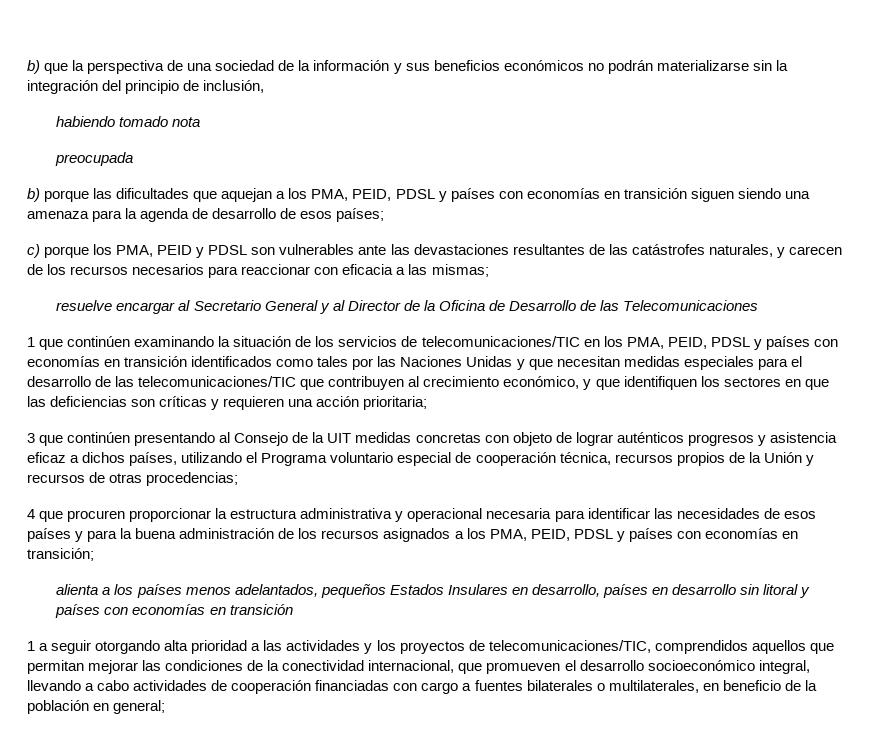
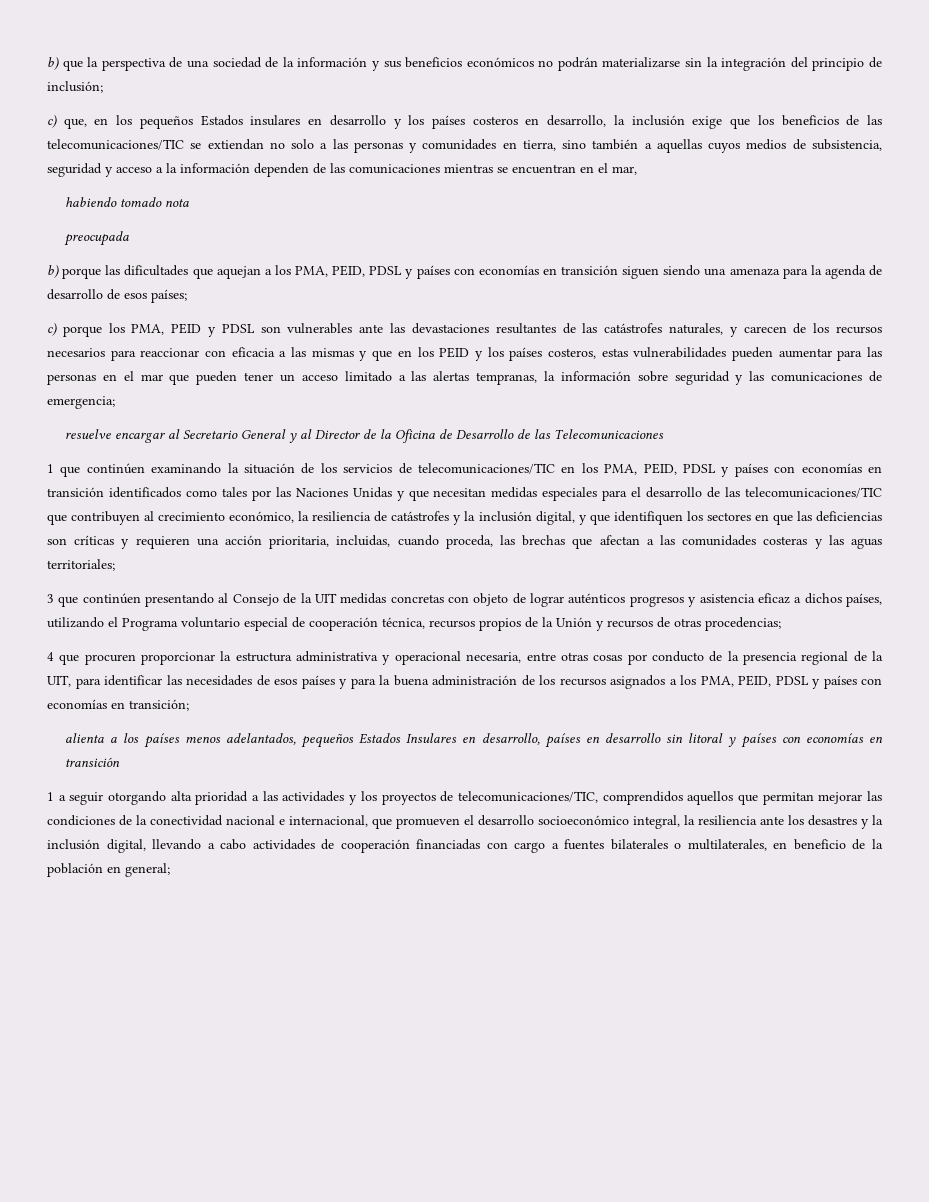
- b) que la perspectiva de una sociedad de la información y sus beneficios económicos no podrán materializarse sin la integración del principio de inclusión,
+ b) que la perspectiva de una sociedad de la información y sus beneficios económicos no podrán materializarse sin la integración del principio de inclusión;
+ c) que, en los pequeños Estados insulares en desarrollo y los países costeros en desarrollo, la inclusión exige que los beneficios de las telecomunicaciones/TIC se extiendan no solo a las personas y comunidades en tierra, sino también a aquellas cuyos medios de subsistencia, seguridad y acceso a la información dependen de las comunicaciones mientras se encuentran en el mar,
- c) porque los PMA, PEID y PDSL son vulnerables ante las devastaciones resultantes de las catástrofes naturales, y carecen de los recursos necesarios para reaccionar con eficacia a las mismas;
+ c) porque los PMA, PEID y PDSL son vulnerables ante las devastaciones resultantes de las catástrofes naturales, y carecen de los recursos necesarios para reaccionar con eficacia a las mismas y que en los PEID y los países costeros, estas vulnerabilidades pueden aumentar para las personas en el mar que pueden tener un acceso limitado a las alertas tempranas, la información sobre seguridad y las comunicaciones de emergencia;
- 1 que continúen examinando la situación de los servicios de telecomunicaciones/TIC en los PMA, PEID, PDSL y países con economías en transición identificados como tales por las Naciones Unidas y que necesitan medidas especiales para el desarrollo de las telecomunicaciones/TIC que contribuyen al crecimiento económico, y que identifiquen los sectores en que las deficiencias son críticas y requieren una acción prioritaria;
+ 1 que continúen examinando la situación de los servicios de telecomunicaciones/TIC en los PMA, PEID, PDSL y países con economías en transición identificados como tales por las Naciones Unidas y que necesitan medidas especiales para el desarrollo de las telecomunicaciones/TIC que contribuyen al crecimiento económico, la resiliencia de catástrofes y la inclusión digital, y que identifiquen los sectores en que las deficiencias son críticas y requieren una acción prioritaria, incluidas, cuando proceda, las brechas que afectan a las comunidades costeras y las aguas territoriales;
- 4 que procuren proporcionar la estructura administrativa y operacional necesaria para identificar las necesidades de esos países y para la buena administración de los recursos asignados a los PMA, PEID, PDSL y países con economías en transición;
+ 4 que procuren proporcionar la estructura administrativa y operacional necesaria, entre otras cosas por conducto de la presencia regional de la UIT, para identificar las necesidades de esos países y para la buena administración de los recursos asignados a los PMA, PEID, PDSL y países con economías en transición;
- 1 a seguir otorgando alta prioridad a las actividades y los proyectos de telecomunicaciones/TIC, comprendidos aquellos que permitan mejorar las condiciones de la conectividad internacional, que promueven el desarrollo socioeconómico integral, llevando a cabo actividades de cooperación financiadas con cargo a fuentes bilaterales o multilaterales, en beneficio de la población en general;
+ 1 a seguir otorgando alta prioridad a las actividades y los proyectos de telecomunicaciones/TIC, comprendidos aquellos que permitan mejorar las condiciones de la conectividad nacional e internacional, que promueven el desarrollo socioeconómico integral, la resiliencia ante los desastres y la inclusión digital, llevando a cabo actividades de cooperación financiadas con cargo a fuentes bilaterales o multilaterales, en beneficio de la población en general;

